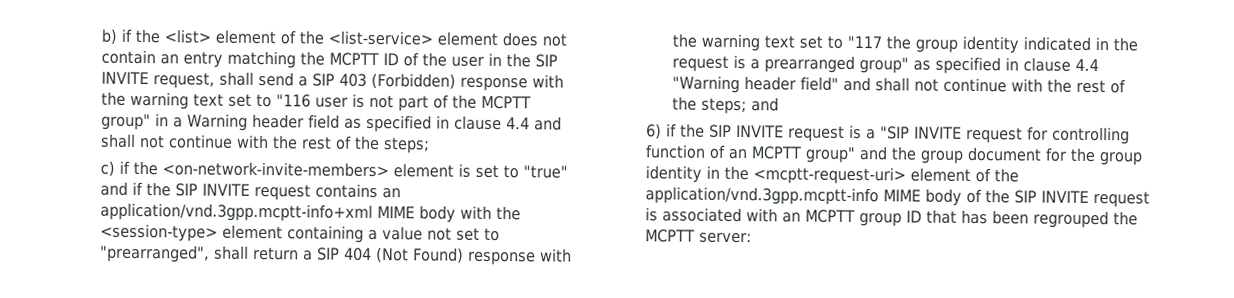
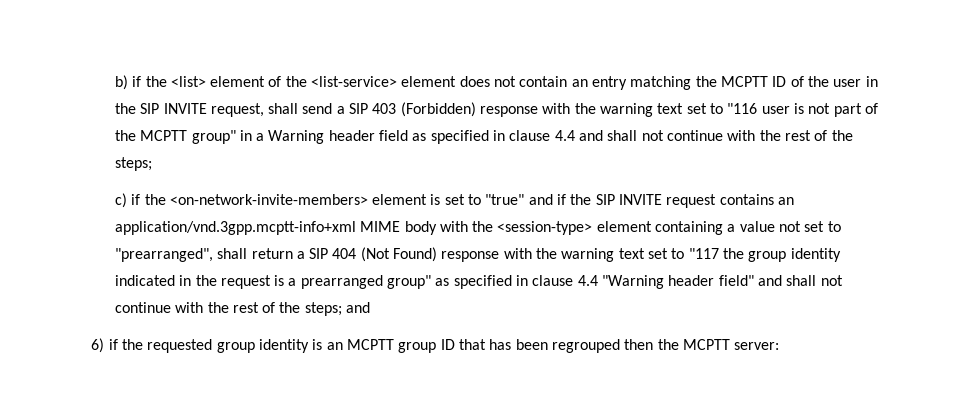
- 6) if the SIP INVITE request is a "SIP INVITE request for controlling function of an MCPTT group" and the group document for the group identity in the <mcptt-request-uri> element of the application/vnd.3gpp.mcptt-info MIME body of the SIP INVITE request is associated with an MCPTT group ID that has been regrouped the MCPTT server:
+ 6) if the requested group identity is an MCPTT group ID that has been regrouped then the MCPTT server:

